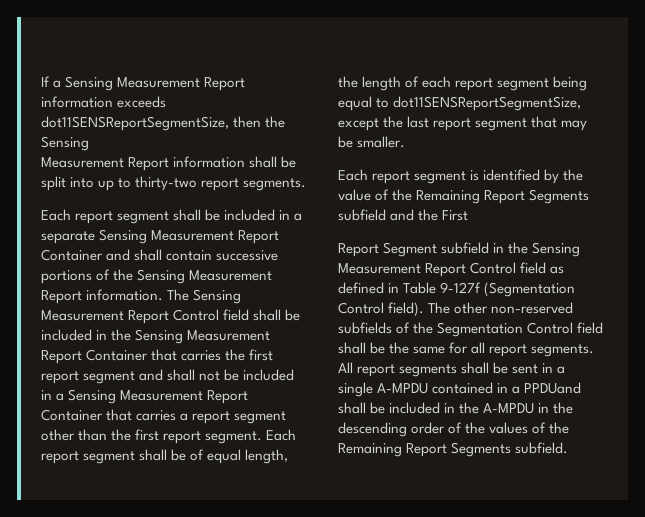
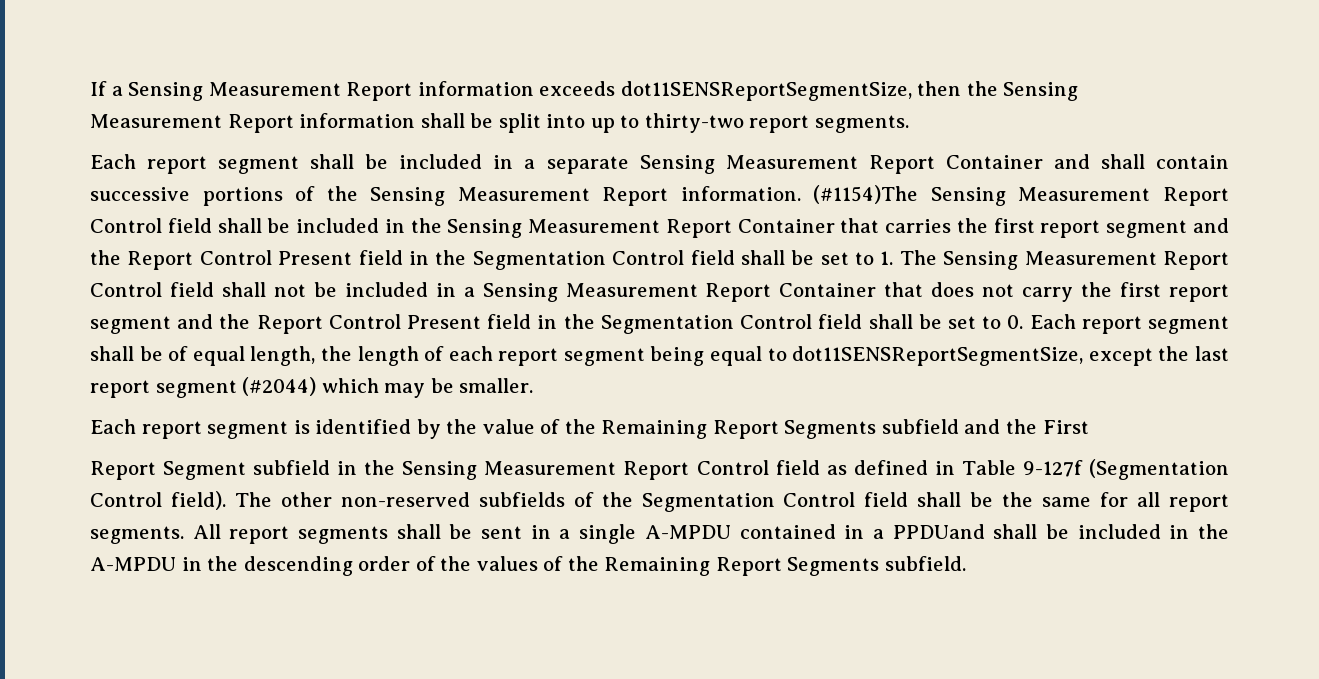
- The Sensing Measurement Report Control field shall be included in the Sensing Measurement Report Container that carries the first report segment and shall not be included in a Sensing Measurement Report Container that carries a report segment other than the first report segment. Each report segment shall be of equal length, the length of each report segment being equal to dot11SENSReportSegmentSize, except the last report segment that may be smaller.
+ (#1154)The Sensing Measurement Report Control field shall be included in the Sensing Measurement Report Container that carries the first report segment and the Report Control Present field in the Segmentation Control field shall be set to 1. The Sensing Measurement Report Control field shall not be included in a Sensing Measurement Report Container that does not carry the first report segment and the Report Control Present field in the Segmentation Control field shall be set to 0. Each report segment shall be of equal length, the length of each report segment being equal to dot11SENSReportSegmentSize, except the last report segment (#2044) which may be smaller.

